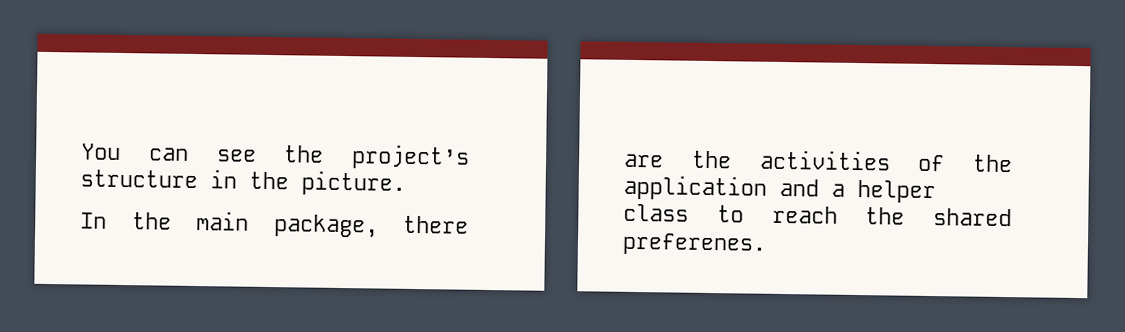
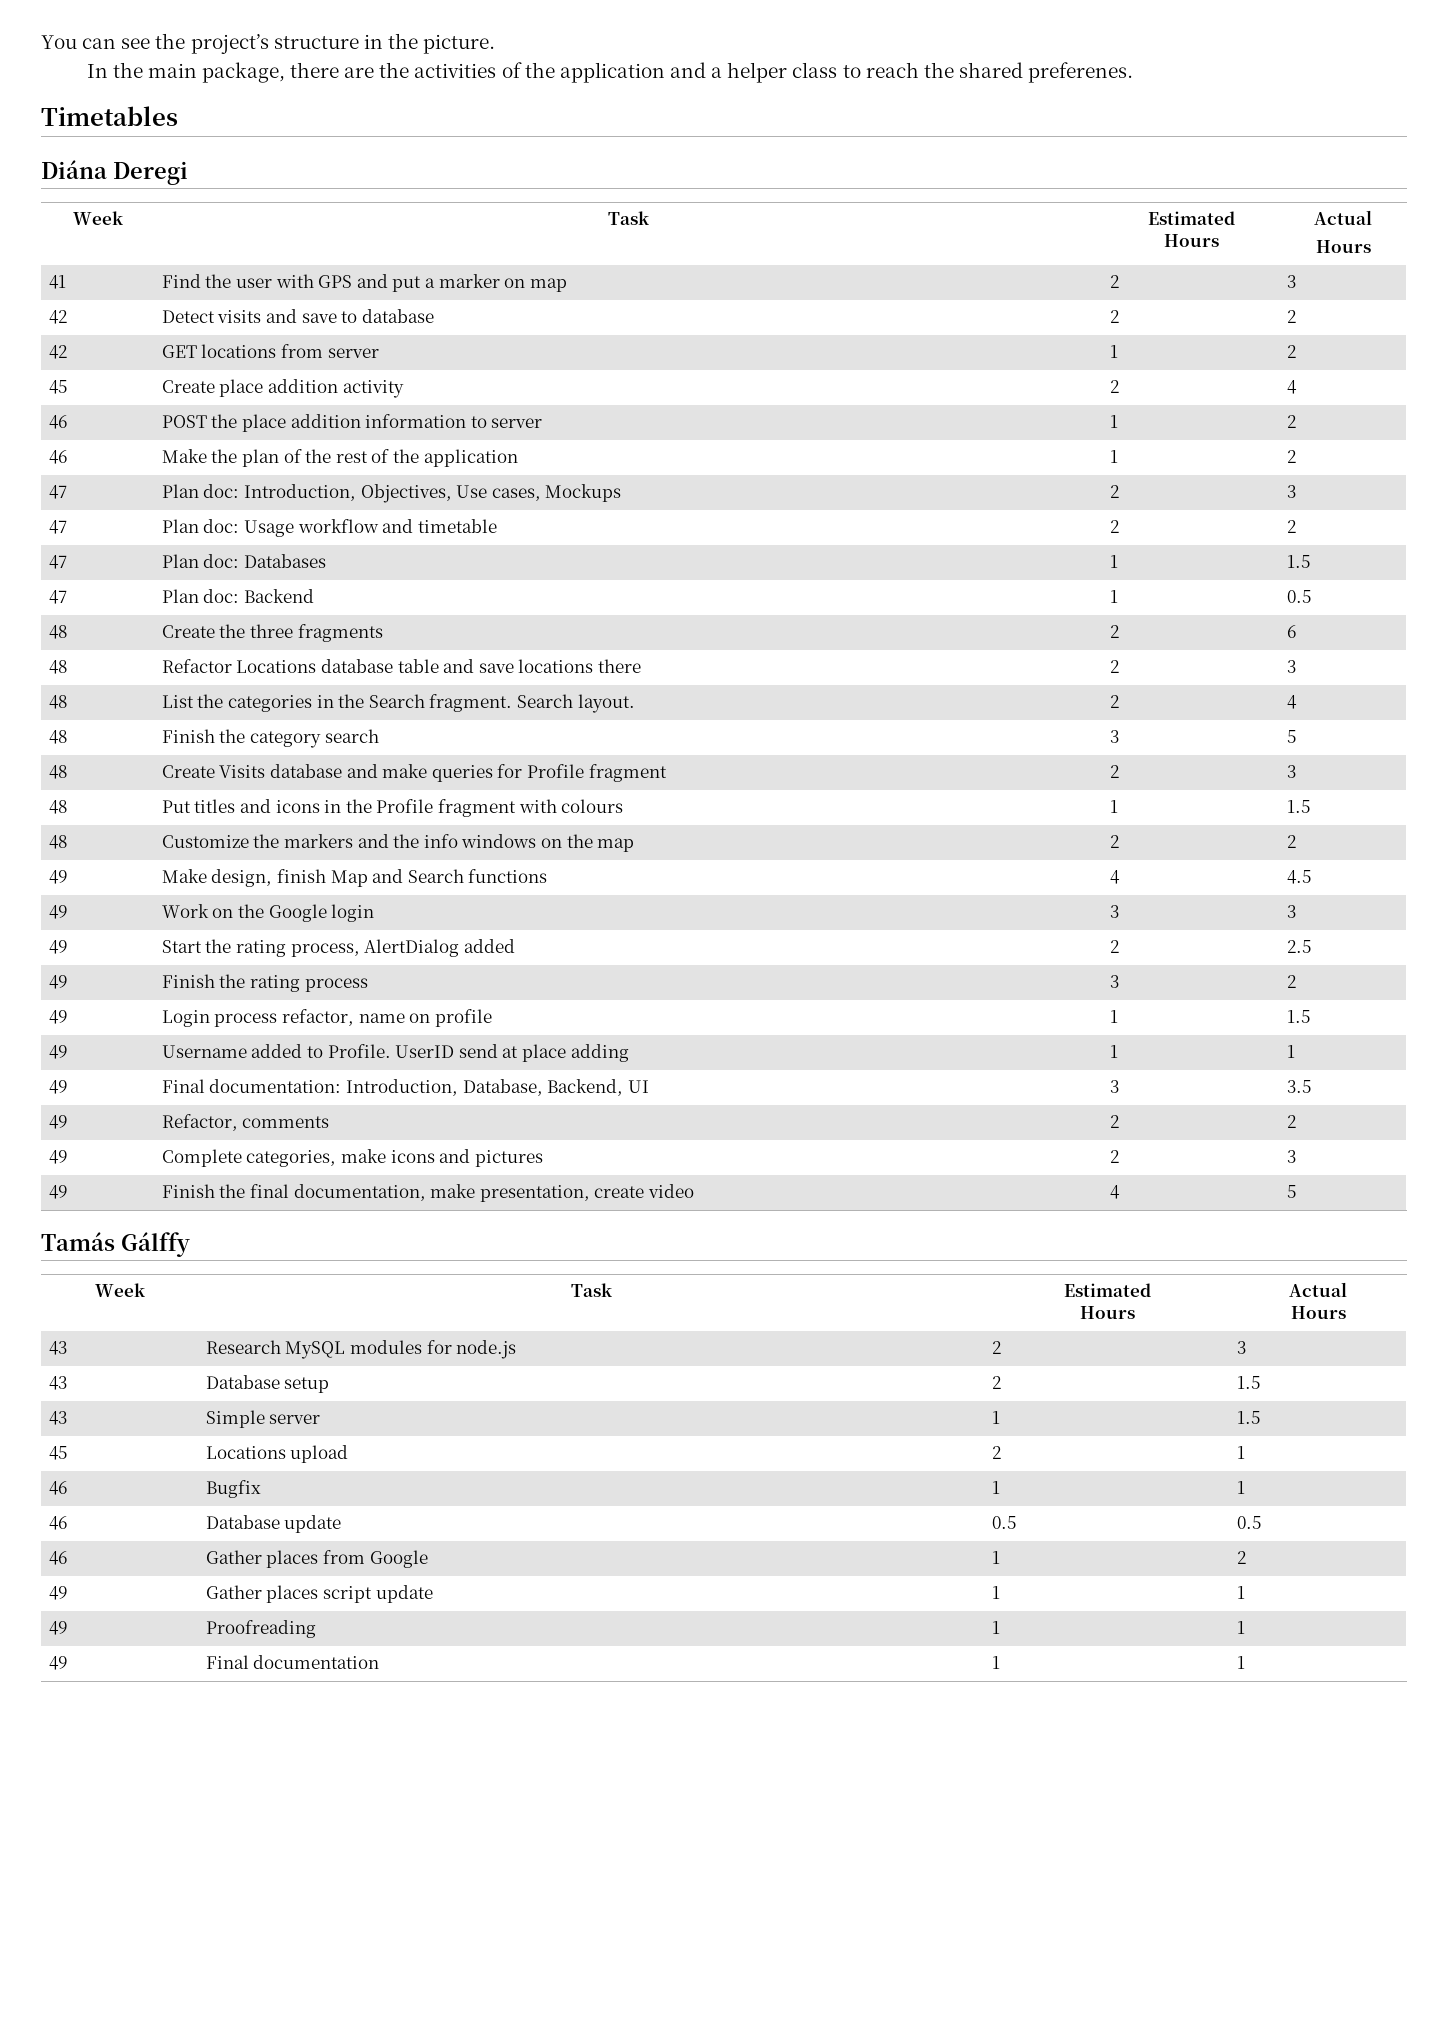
+ Timetables
+ Diána Deregi
+ Week | Task | Estimated
+ Hours | Actual
+ Hours
+ 41 | Find the user with GPS and put a marker on map | 2 | 3
+ 42 | Detect visits and save to database | 2 | 2
+ 42 | GET locations from server | 1 | 2
+ 45 | Create place addition activity | 2 | 4
+ 46 | POST the place addition information to server | 1 | 2
+ 46 | Make the plan of the rest of the application | 1 | 2
+ 47 | Plan doc: Introduction, Objectives, Use cases, Mockups | 2 | 3
+ 47 | Plan doc: Usage workflow and timetable | 2 | 2
+ 47 | Plan doc: Databases | 1 | 1.5
+ 47 | Plan doc: Backend | 1 | 0.5
+ 48 | Create the three fragments | 2 | 6
+ 48 | Refactor Locations database table and save locations there | 2 | 3
+ 48 | List the categories in the Search fragment. Search layout. | 2 | 4
+ 48 | Finish the category search | 3 | 5
+ 48 | Create Visits database and make queries for Profile fragment | 2 | 3
+ 48 | Put titles and icons in the Profile fragment with colours | 1 | 1.5
+ 48 | Customize the markers and the info windows on the map | 2 | 2
+ 49 | Make design, finish Map and Search functions | 4 | 4.5
+ 49 | Work on the Google login | 3 | 3
+ 49 | Start the rating process, AlertDialog added | 2 | 2.5
+ 49 | Finish the rating process | 3 | 2
+ 49 | Login process refactor, name on profile | 1 | 1.5
+ 49 | Username added to Profile. UserID send at place adding | 1 | 1
+ 49 | Final documentation: Introduction, Database, Backend, UI | 3 | 3.5
+ 49 | Refactor, comments | 2 | 2
+ 49 | Complete categories, make icons and pictures | 2 | 3
+ 49 | Finish the final documentation, make presentation, create video | 4 | 5
+ Tamás Gálffy
+ Week | Task | Estimated
+ Hours | Actual
+ Hours
+ 43 | Research MySQL modules for node.js | 2 | 3
+ 43 | Database setup | 2 | 1.5
+ 43 | Simple server | 1 | 1.5
+ 45 | Locations upload | 2 | 1
+ 46 | Bugfix | 1 | 1
+ 46 | Database update | 0.5 | 0.5
+ 46 | Gather places from Google | 1 | 2
+ 49 | Gather places script update | 1 | 1
+ 49 | Proofreading | 1 | 1
+ 49 | Final documentation | 1 | 1

